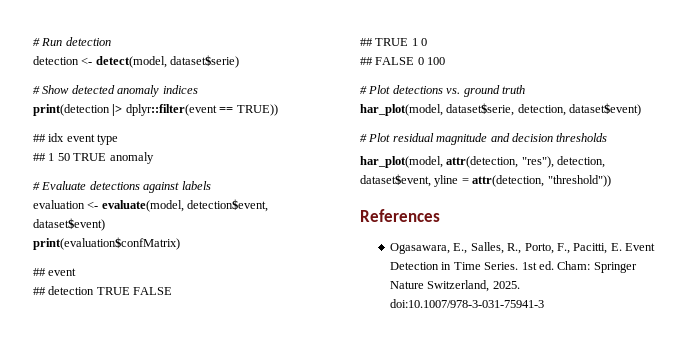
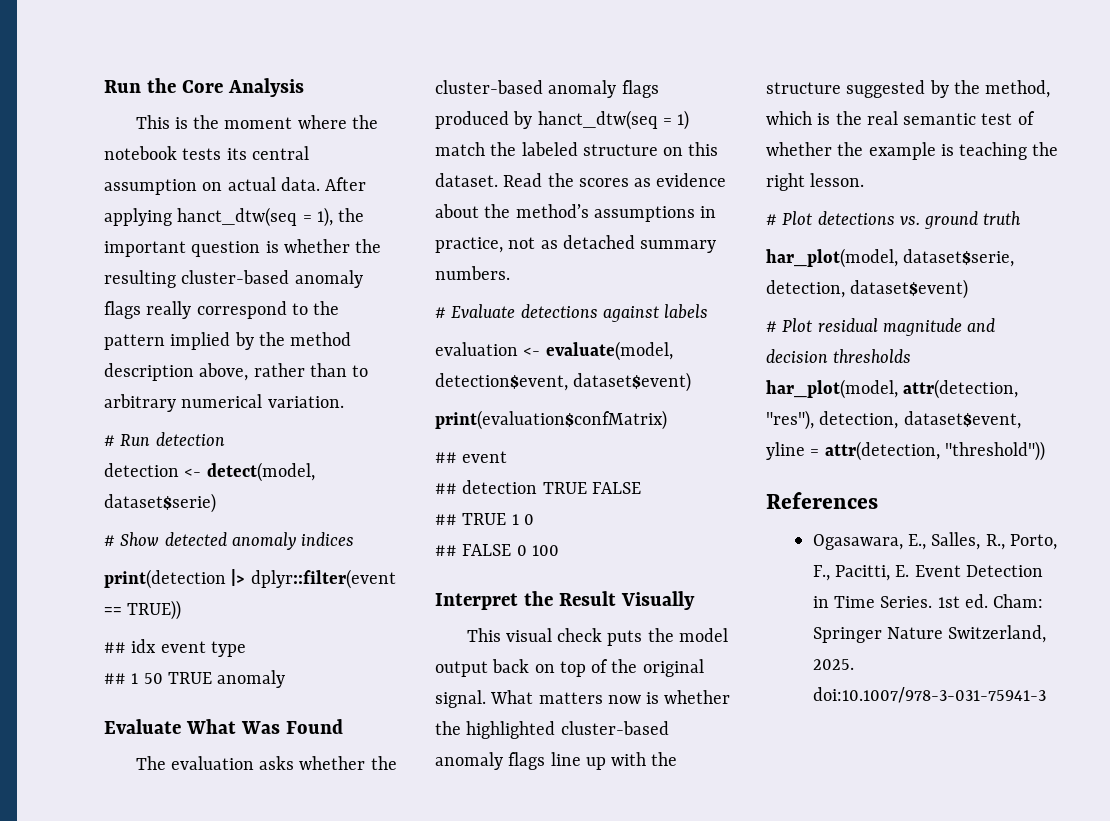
+ Run the Core Analysis
+ This is the moment where the notebook tests its central assumption on actual data. After applying hanct_dtw(seq = 1), the important question is whether the resulting cluster-based anomaly flags really correspond to the pattern implied by the method description above, rather than to arbitrary numerical variation.
+ Evaluate What Was Found
+ The evaluation asks whether the cluster-based anomaly flags produced by hanct_dtw(seq = 1) match the labeled structure on this dataset. Read the scores as evidence about the method’s assumptions in practice, not as detached summary numbers.
+ Interpret the Result Visually
+ This visual check puts the model output back on top of the original signal. What matters now is whether the highlighted cluster-based anomaly flags line up with the structure suggested by the method, which is the real semantic test of whether the example is teaching the right lesson.

